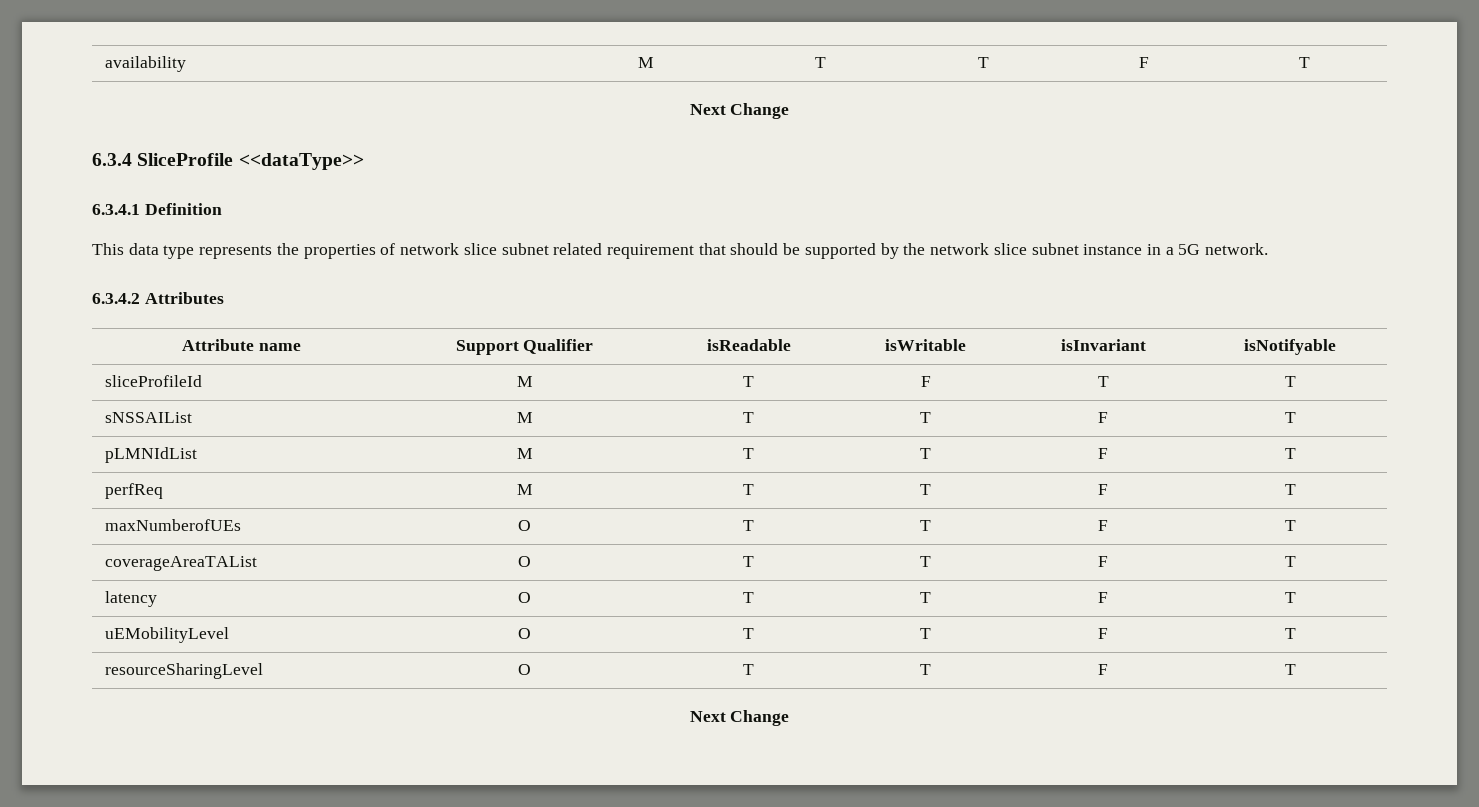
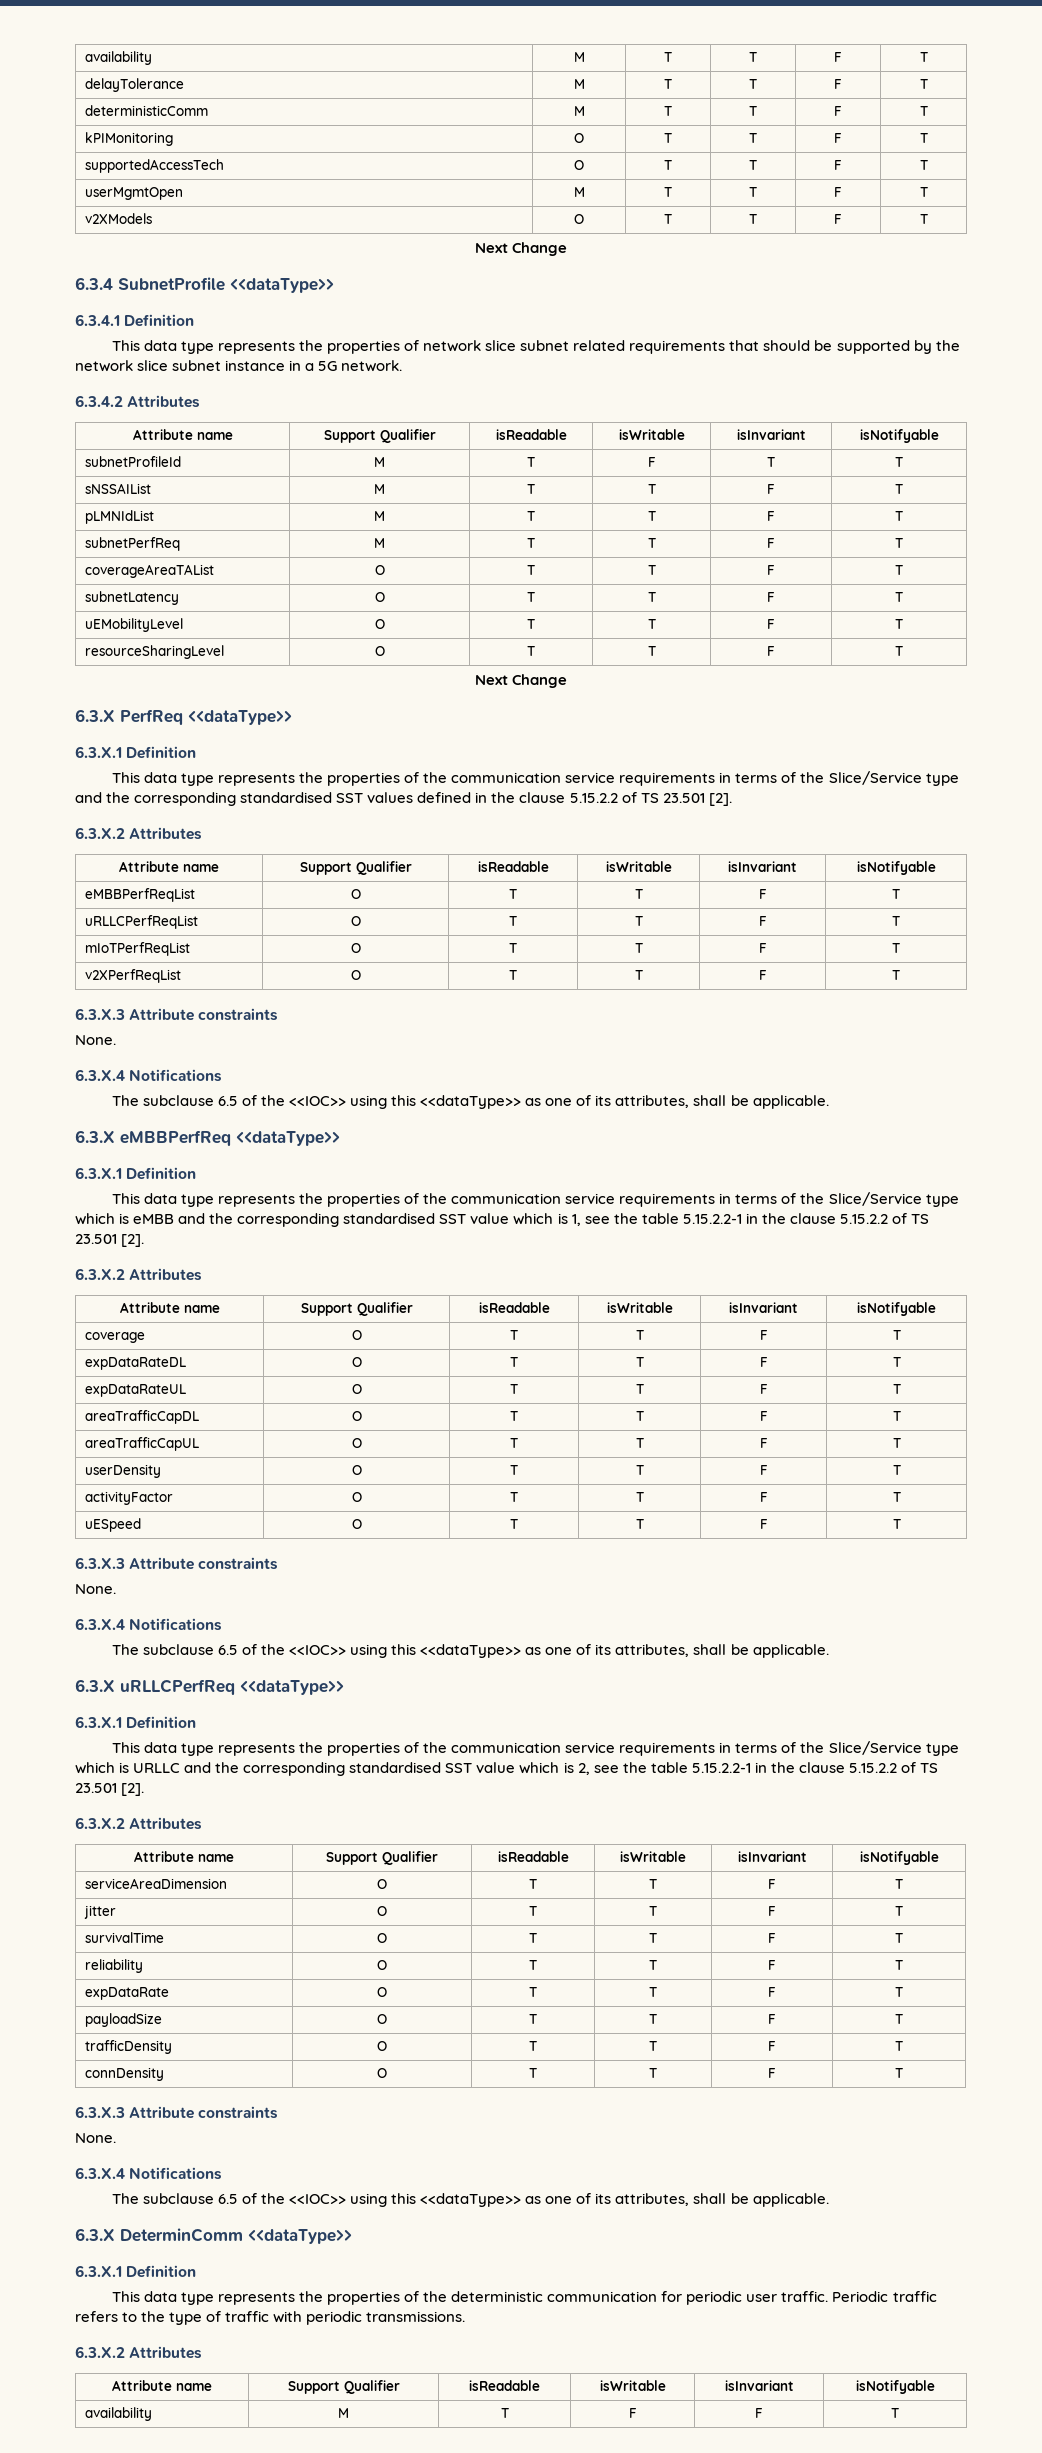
+ delayTolerance | M | T | T | F | T
+ deterministicComm | M | T | T | F | T
+ kPIMonitoring | O | T | T | F | T
+ supportedAccessTech | O | T | T | F | T
+ userMgmtOpen | M | T | T | F | T
+ v2XModels | O | T | T | F | T
- 6.3.4 SliceProfile <<dataType>>
+ 6.3.4 SubnetProfile <<dataType>>
- This data type represents the properties of network slice subnet related requirement that should be supported by the network slice subnet instance in a 5G network.
+ This data type represents the properties of network slice subnet related requirements that should be supported by the network slice subnet instance in a 5G network.
- sliceProfileId | M | T | F | T | T
+ subnetProfileId | M | T | F | T | T
- perfReq | M | T | T | F | T
- maxNumberofUEs | O | T | T | F | T
+ subnetPerfReq | M | T | T | F | T
- latency | O | T | T | F | T
+ subnetLatency | O | T | T | F | T
+ 6.3.X PerfReq <<dataType>>
+ 6.3.X.1 Definition
+ This data type represents the properties of the communication service requirements in terms of the Slice/Service type and the corresponding standardised SST values defined in the clause 5.15.2.2 of TS 23.501 [2].
+ 6.3.X.2 Attributes
+ Attribute name | Support Qualifier | isReadable | isWritable | isInvariant | isNotifyable
+ eMBBPerfReqList | O | T | T | F | T
+ uRLLCPerfReqList | O | T | T | F | T
+ mIoTPerfReqList | O | T | T | F | T
+ v2XPerfReqList | O | T | T | F | T
+ 6.3.X.3 Attribute constraints
+ None.
+ 6.3.X.4 Notifications
+ The subclause 6.5 of the <<IOC>> using this <<dataType>> as one of its attributes, shall be applicable.
+ 6.3.X eMBBPerfReq <<dataType>>
+ 6.3.X.1 Definition
+ This data type represents the properties of the communication service requirements in terms of the Slice/Service type which is eMBB and the corresponding standardised SST value which is 1, see the table 5.15.2.2-1 in the clause 5.15.2.2 of TS 23.501 [2].
+ 6.3.X.2 Attributes
+ Attribute name | Support Qualifier | isReadable | isWritable | isInvariant | isNotifyable
+ coverage | O | T | T | F | T
+ expDataRateDL | O | T | T | F | T
+ expDataRateUL | O | T | T | F | T
+ areaTrafficCapDL | O | T | T | F | T
+ areaTrafficCapUL | O | T | T | F | T
+ userDensity | O | T | T | F | T
+ activityFactor | O | T | T | F | T
+ uESpeed | O | T | T | F | T
+ 6.3.X.3 Attribute constraints
+ None.
+ 6.3.X.4 Notifications
+ The subclause 6.5 of the <<IOC>> using this <<dataType>> as one of its attributes, shall be applicable.
+ 6.3.X uRLLCPerfReq <<dataType>>
+ 6.3.X.1 Definition
+ This data type represents the properties of the communication service requirements in terms of the Slice/Service type which is URLLC and the corresponding standardised SST value which is 2, see the table 5.15.2.2-1 in the clause 5.15.2.2 of TS 23.501 [2].
+ 6.3.X.2 Attributes
+ Attribute name | Support Qualifier | isReadable | isWritable | isInvariant | isNotifyable
+ serviceAreaDimension | O | T | T | F | T
+ jitter | O | T | T | F | T
+ survivalTime | O | T | T | F | T
+ reliability | O | T | T | F | T
+ expDataRate | O | T | T | F | T
+ payloadSize | O | T | T | F | T
+ trafficDensity | O | T | T | F | T
+ connDensity | O | T | T | F | T
+ 6.3.X.3 Attribute constraints
+ None.
+ 6.3.X.4 Notifications
+ The subclause 6.5 of the <<IOC>> using this <<dataType>> as one of its attributes, shall be applicable.
+ 6.3.X DeterminComm <<dataType>>
+ 6.3.X.1 Definition
+ This data type represents the properties of the deterministic communication for periodic user traffic. Periodic traffic refers to the type of traffic with periodic transmissions.
+ 6.3.X.2 Attributes
+ Attribute name | Support Qualifier | isReadable | isWritable | isInvariant | isNotifyable
+ availability | M | T | F | F | T

